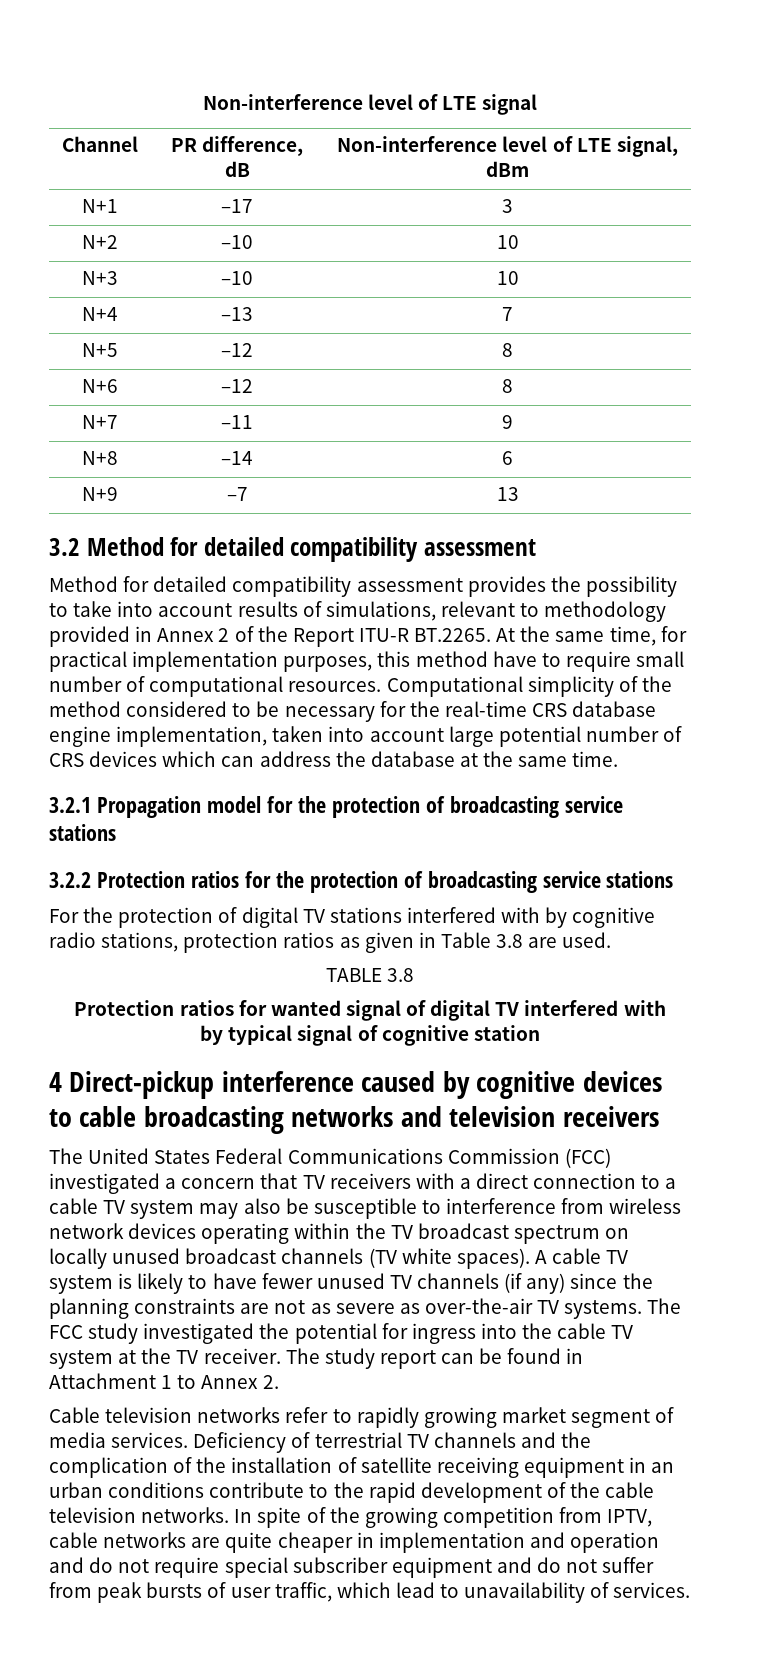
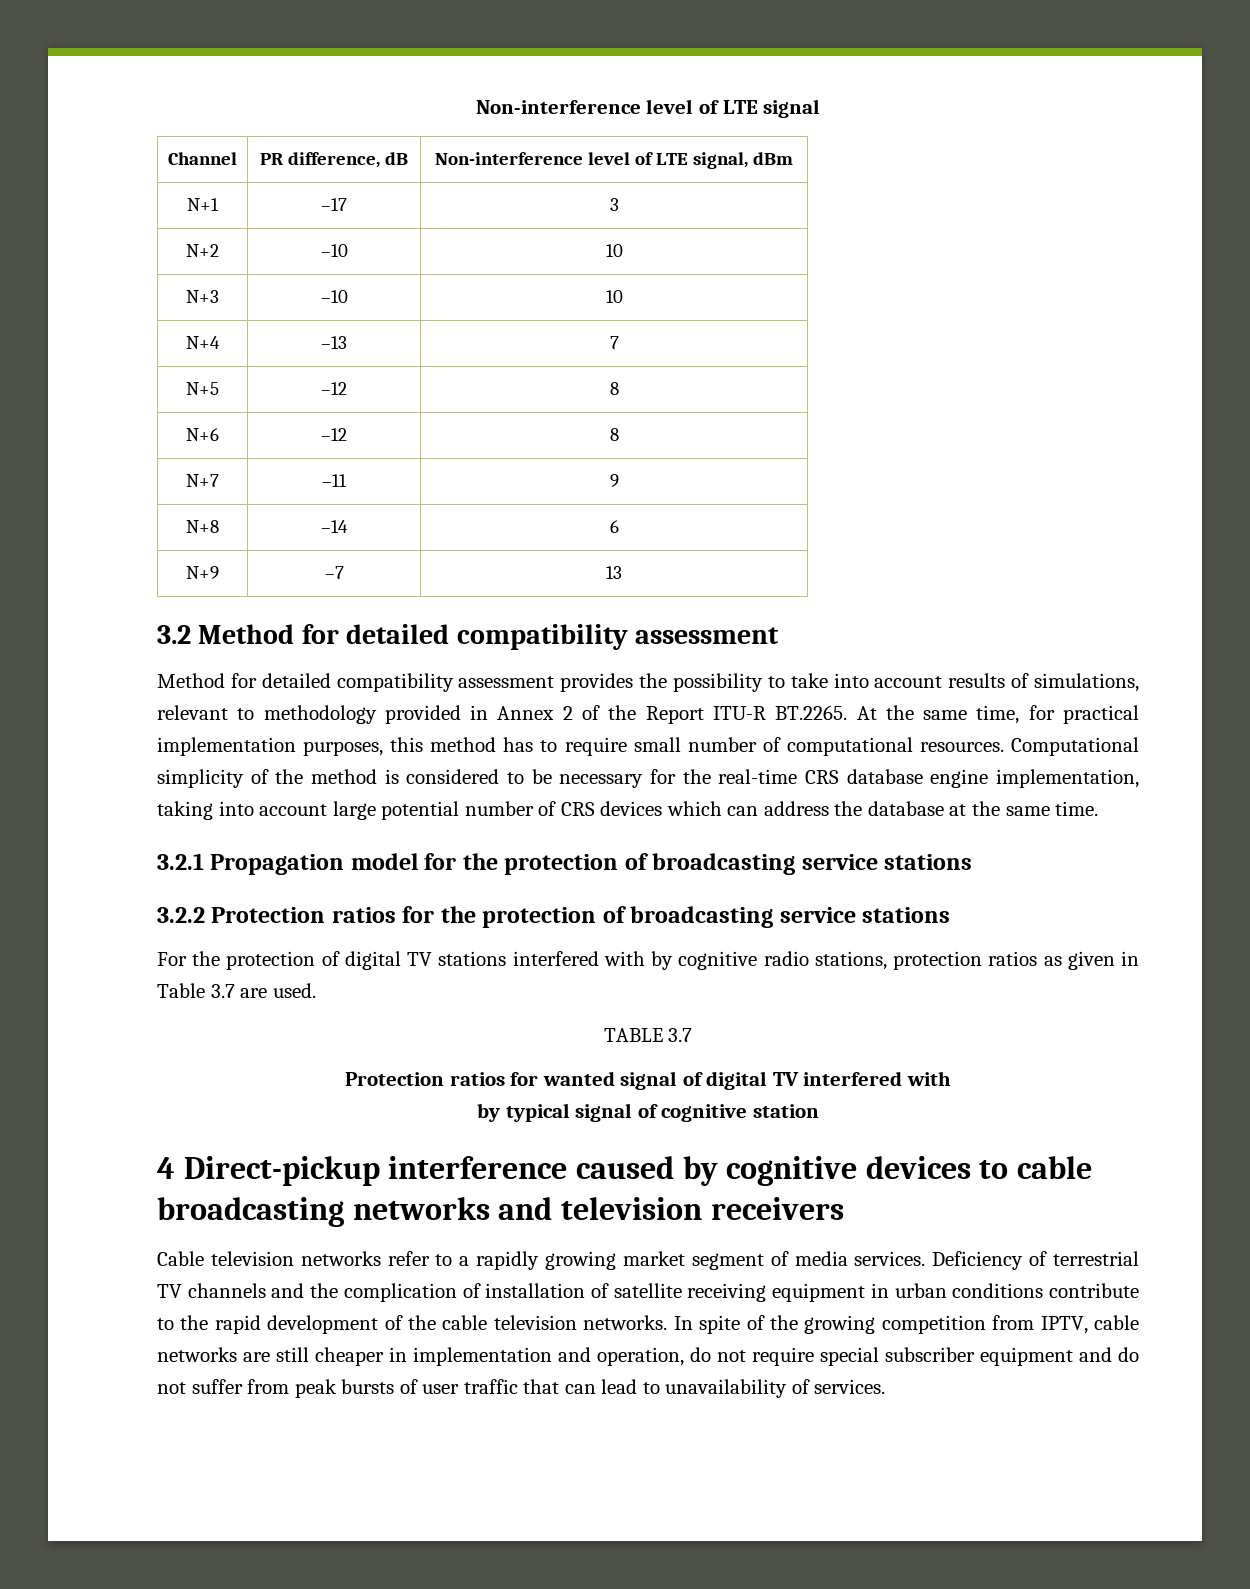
- Method for detailed compatibility assessment provides the possibility to take into account results of simulations, relevant to methodology provided in Annex 2 of the Report ITU-R BT.2265. At the same time, for practical implementation purposes, this method have to require small number of computational resources.
+ Method for detailed compatibility assessment provides the possibility to take into account results of simulations, relevant to methodology provided in Annex 2 of the Report ITU-R BT.2265. At the same time, for practical implementation purposes, this method has to require small number of computational resources.
- Computational simplicity of the method considered to be necessary for the real-time CRS database engine implementation, taken into account large potential number of CRS devices which can address the database at the same time.
+ Computational simplicity of the method is considered to be necessary for the real-time CRS database engine implementation, taking into account large potential number of CRS devices which can address the database at the same time.
- For the protection of digital TV stations interfered with by cognitive radio stations, protection ratios as given in Table 3.8 are used.
+ For the protection of digital TV stations interfered with by cognitive radio stations, protection ratios as given in Table 3.7 are used.
- TABLE 3.8
+ TABLE 3.7
- The United States Federal Communications Commission (FCC) investigated a concern that TV receivers with a direct connection to a cable TV system may also be susceptible to interference from wireless network devices operating within the TV broadcast spectrum on locally unused broadcast channels (TV white spaces). A cable TV system is likely to have fewer unused TV channels (if any) since the planning constraints are not as severe as over-the-air TV systems. The FCC study investigated the potential for ingress into the cable TV system at the TV receiver. The study report can be found in Attachment 1 to Annex 2.
- Cable television networks refer to rapidly growing market segment of media services.
+ Cable television networks refer to a rapidly growing market segment of media services.
- Deficiency of terrestrial TV channels and the complication of the installation of satellite receiving equipment in an urban conditions contribute to the rapid development of the cable television networks.
+ Deficiency of terrestrial TV channels and the complication of installation of satellite receiving equipment in urban conditions contribute to the rapid development of the cable television networks.
- In spite of the growing competition from IPTV, cable networks are quite cheaper in implementation and operation and do not require special subscriber equipment and do not suffer from peak bursts of user traffic, which lead to unavailability of services.
+ In spite of the growing competition from IPTV, cable networks are still cheaper in implementation and operation, do not require special subscriber equipment and do not suffer from peak bursts of user traffic that can lead to unavailability of services.

